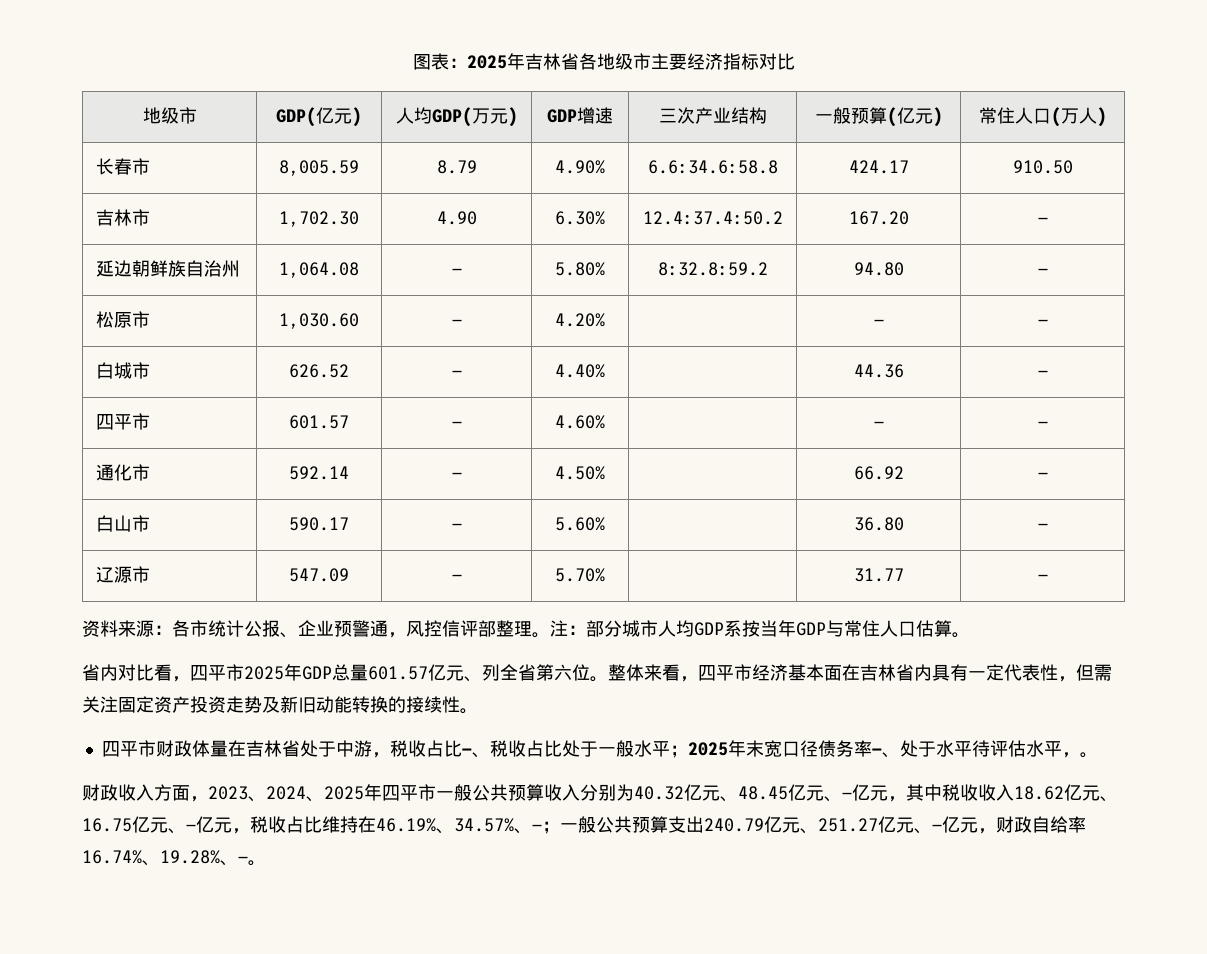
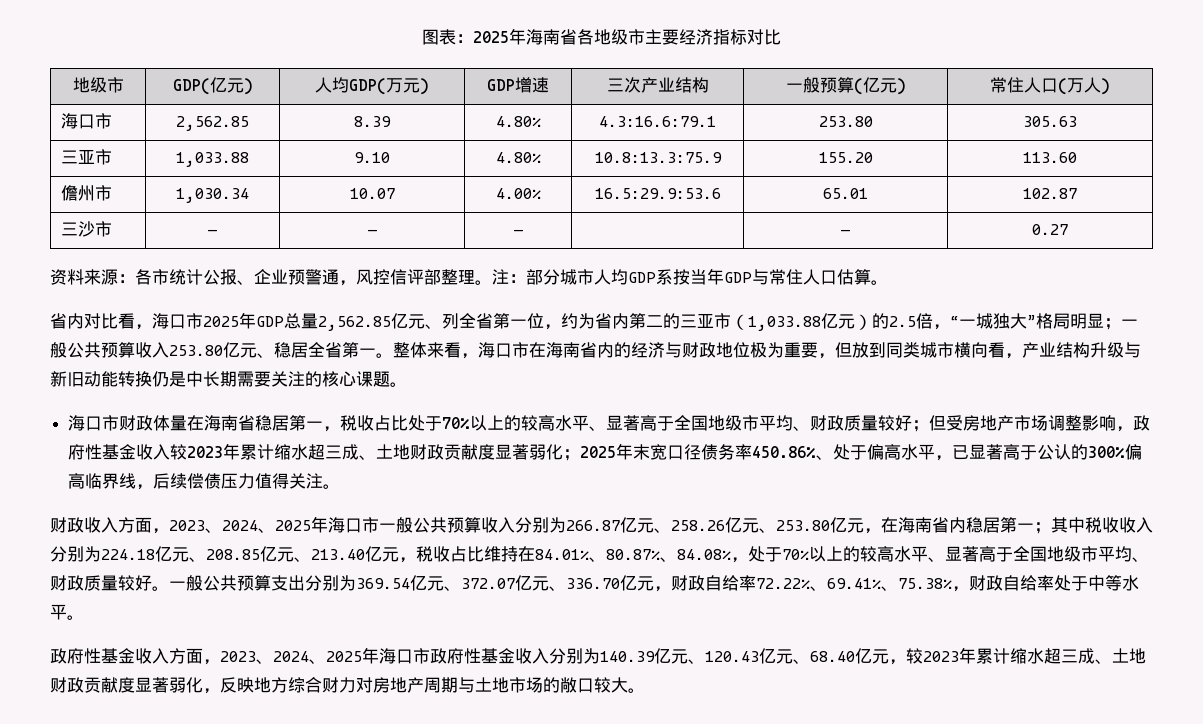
- 图表：2025年吉林省各地级市主要经济指标对比
+ 图表：2025年海南省各地级市主要经济指标对比
- 长春市 | 8,005.59 | 8.79 | 4.90% | 6.6:34.6:58.8 | 424.17 | 910.50
- 吉林市 | 1,702.30 | 4.90 | 6.30% | 12.4:37.4:50.2 | 167.20 | —
- 延边朝鲜族自治州 | 1,064.08 | — | 5.80% | 8:32.8:59.2 | 94.80 | —
- 松原市 | 1,030.60 | — | 4.20% | | — | —
- 白城市 | 626.52 | — | 4.40% | | 44.36 | —
- 四平市 | 601.57 | — | 4.60% | | — | —
- 通化市 | 592.14 | — | 4.50% | | 66.92 | —
- 白山市 | 590.17 | — | 5.60% | | 36.80 | —
- 辽源市 | 547.09 | — | 5.70% | | 31.77 | —
+ 海口市 | 2,562.85 | 8.39 | 4.80% | 4.3:16.6:79.1 | 253.80 | 305.63
+ 三亚市 | 1,033.88 | 9.10 | 4.80% | 10.8:13.3:75.9 | 155.20 | 113.60
+ 儋州市 | 1,030.34 | 10.07 | 4.00% | 16.5:29.9:53.6 | 65.01 | 102.87
+ 三沙市 | — | — | — | | — | 0.27
- 省内对比看，四平市2025年GDP总量601.57亿元、列全省第六位。整体来看，四平市经济基本面在吉林省内具有一定代表性，但需关注固定资产投资走势及新旧动能转换的接续性。
- 四平市财政体量在吉林省处于中游，税收占比—、税收占比处于一般水平；2025年末宽口径债务率—、处于水平待评估水平，。
+ 省内对比看，海口市2025年GDP总量2,562.85亿元、列全省第一位，约为省内第二的三亚市（1,033.88亿元）的2.5倍，“一城独大”格局明显；一般公共预算收入253.80亿元、稳居全省第一。整体来看，海口市在海南省内的经济与财政地位极为重要，但放到同类城市横向看，产业结构升级与新旧动能转换仍是中长期需要关注的核心课题。
+ 海口市财政体量在海南省稳居第一，税收占比处于70%以上的较高水平、显著高于全国地级市平均、财政质量较好；但受房地产市场调整影响，政府性基金收入较2023年累计缩水超三成、土地财政贡献度显著弱化；2025年末宽口径债务率450.86%、处于偏高水平，已显著高于公认的300%偏高临界线，后续偿债压力值得关注。
- 财政收入方面，2023、2024、2025年四平市一般公共预算收入分别为40.32亿元、48.45亿元、—亿元，其中税收收入18.62亿元、16.75亿元、—亿元，税收占比维持在46.19%、34.57%、—；一般公共预算支出240.79亿元、251.27亿元、—亿元，财政自给率16.74%、19.28%、—。
+ 财政收入方面，2023、2024、2025年海口市一般公共预算收入分别为266.87亿元、258.26亿元、253.80亿元，在海南省内稳居第一；其中税收收入分别为224.18亿元、208.85亿元、213.40亿元，税收占比维持在84.01%、80.87%、84.08%，处于70%以上的较高水平、显著高于全国地级市平均、财政质量较好。一般公共预算支出分别为369.54亿元、372.07亿元、336.70亿元，财政自给率72.22%、69.41%、75.38%，财政自给率处于中等水平。
+ 政府性基金收入方面，2023、2024、2025年海口市政府性基金收入分别为140.39亿元、120.43亿元、68.40亿元，较2023年累计缩水超三成、土地财政贡献度显著弱化，反映地方综合财力对房地产周期与土地市场的敞口较大。

